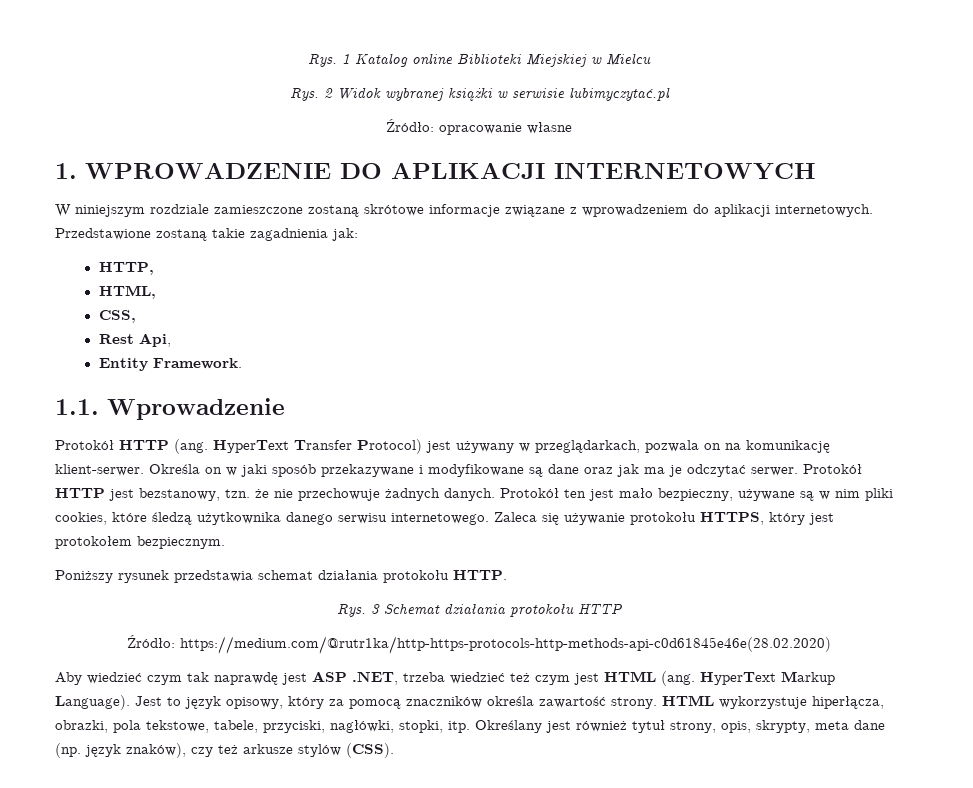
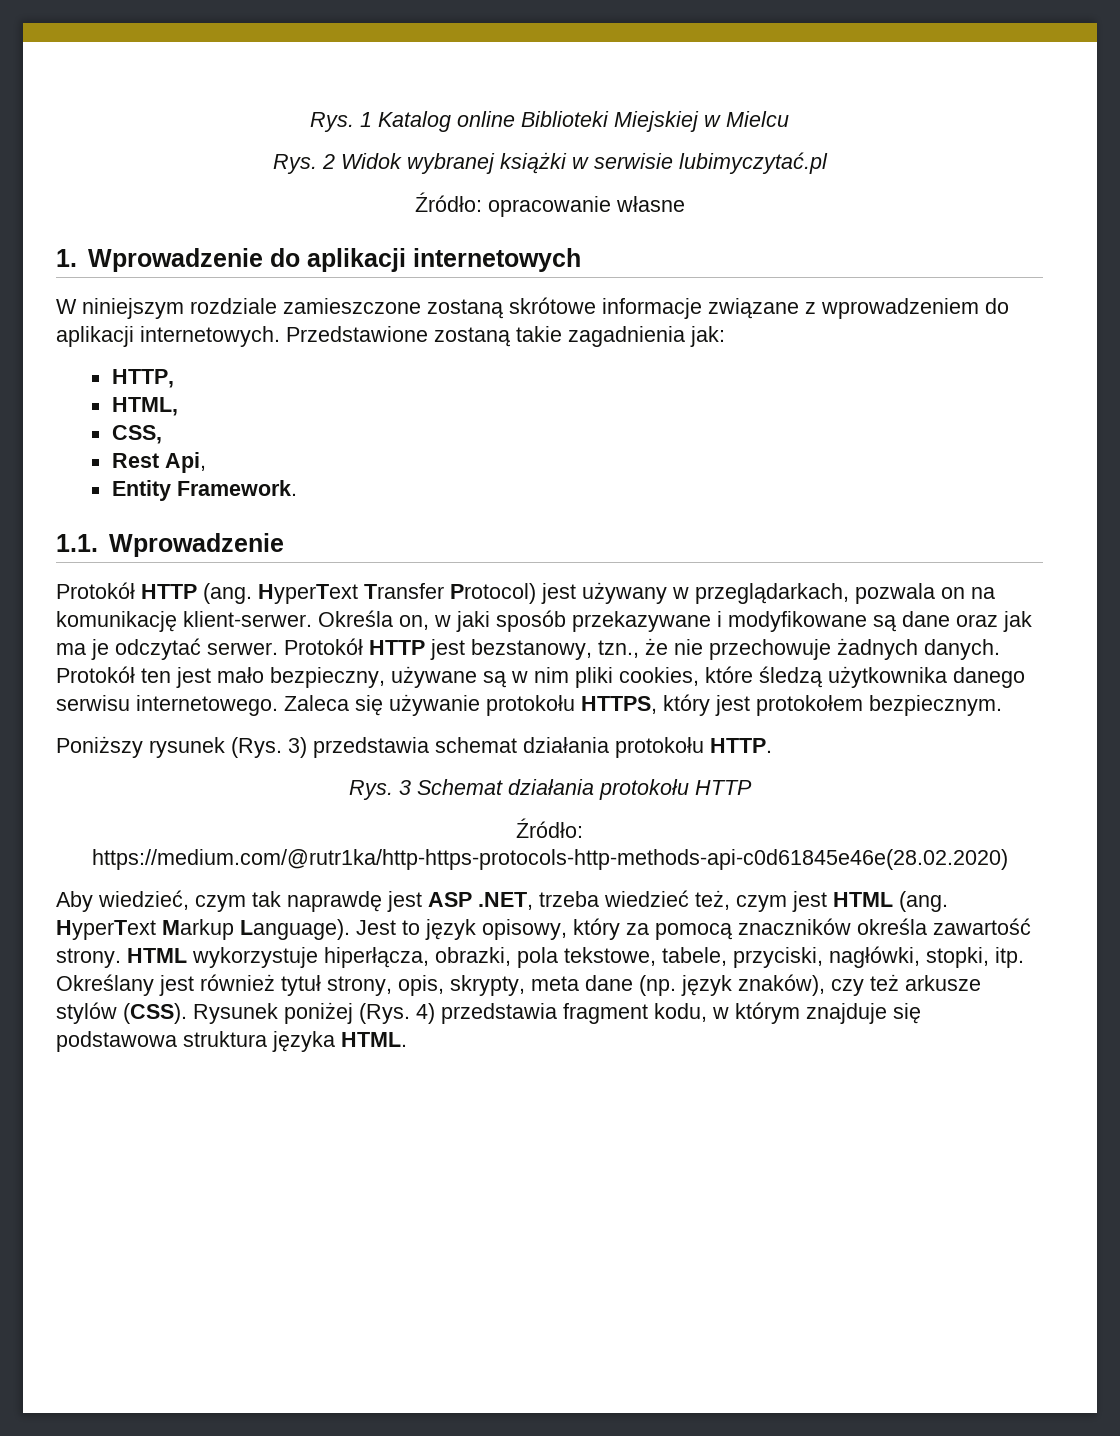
- 1. WPROWADZENIE DO APLIKACJI INTERNETOWYCH
+ 1. Wprowadzenie do aplikacji internetowych
- Określa on w jaki sposób przekazywane i modyfikowane są dane oraz jak ma je odczytać serwer.
+ Określa on, w jaki sposób przekazywane i modyfikowane są dane oraz jak ma je odczytać serwer.
- Protokół HTTP jest bezstanowy, tzn. że nie przechowuje żadnych danych.
+ Protokół HTTP jest bezstanowy, tzn., że nie przechowuje żadnych danych.
- Poniższy rysunek przedstawia schemat działania protokołu HTTP.
+ Poniższy rysunek (Rys. 3) przedstawia schemat działania protokołu HTTP.
- Aby wiedzieć czym tak naprawdę jest ASP .NET, trzeba wiedzieć też czym jest HTML (ang.
+ Aby wiedzieć, czym tak naprawdę jest ASP .NET, trzeba wiedzieć też, czym jest HTML (ang.
+ Rysunek poniżej (Rys. 4) przedstawia fragment kodu, w którym znajduje się podstawowa struktura języka HTML.

